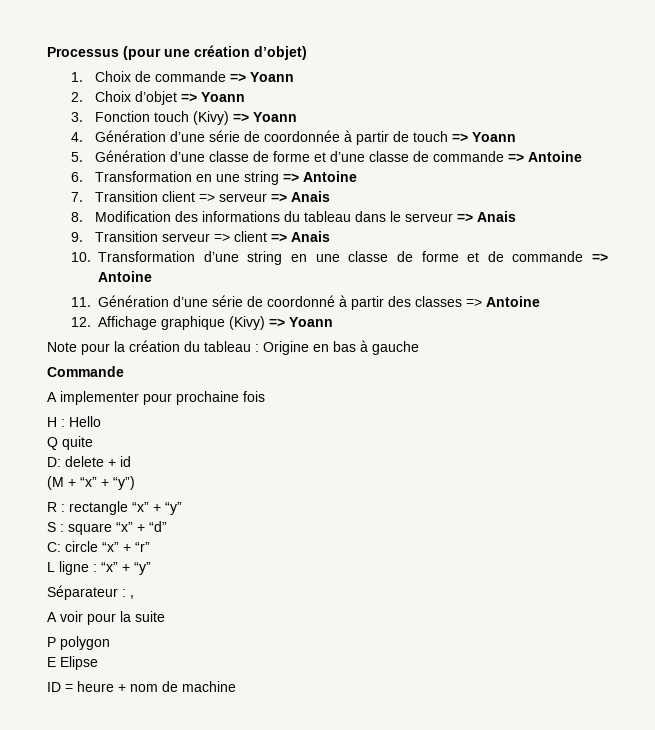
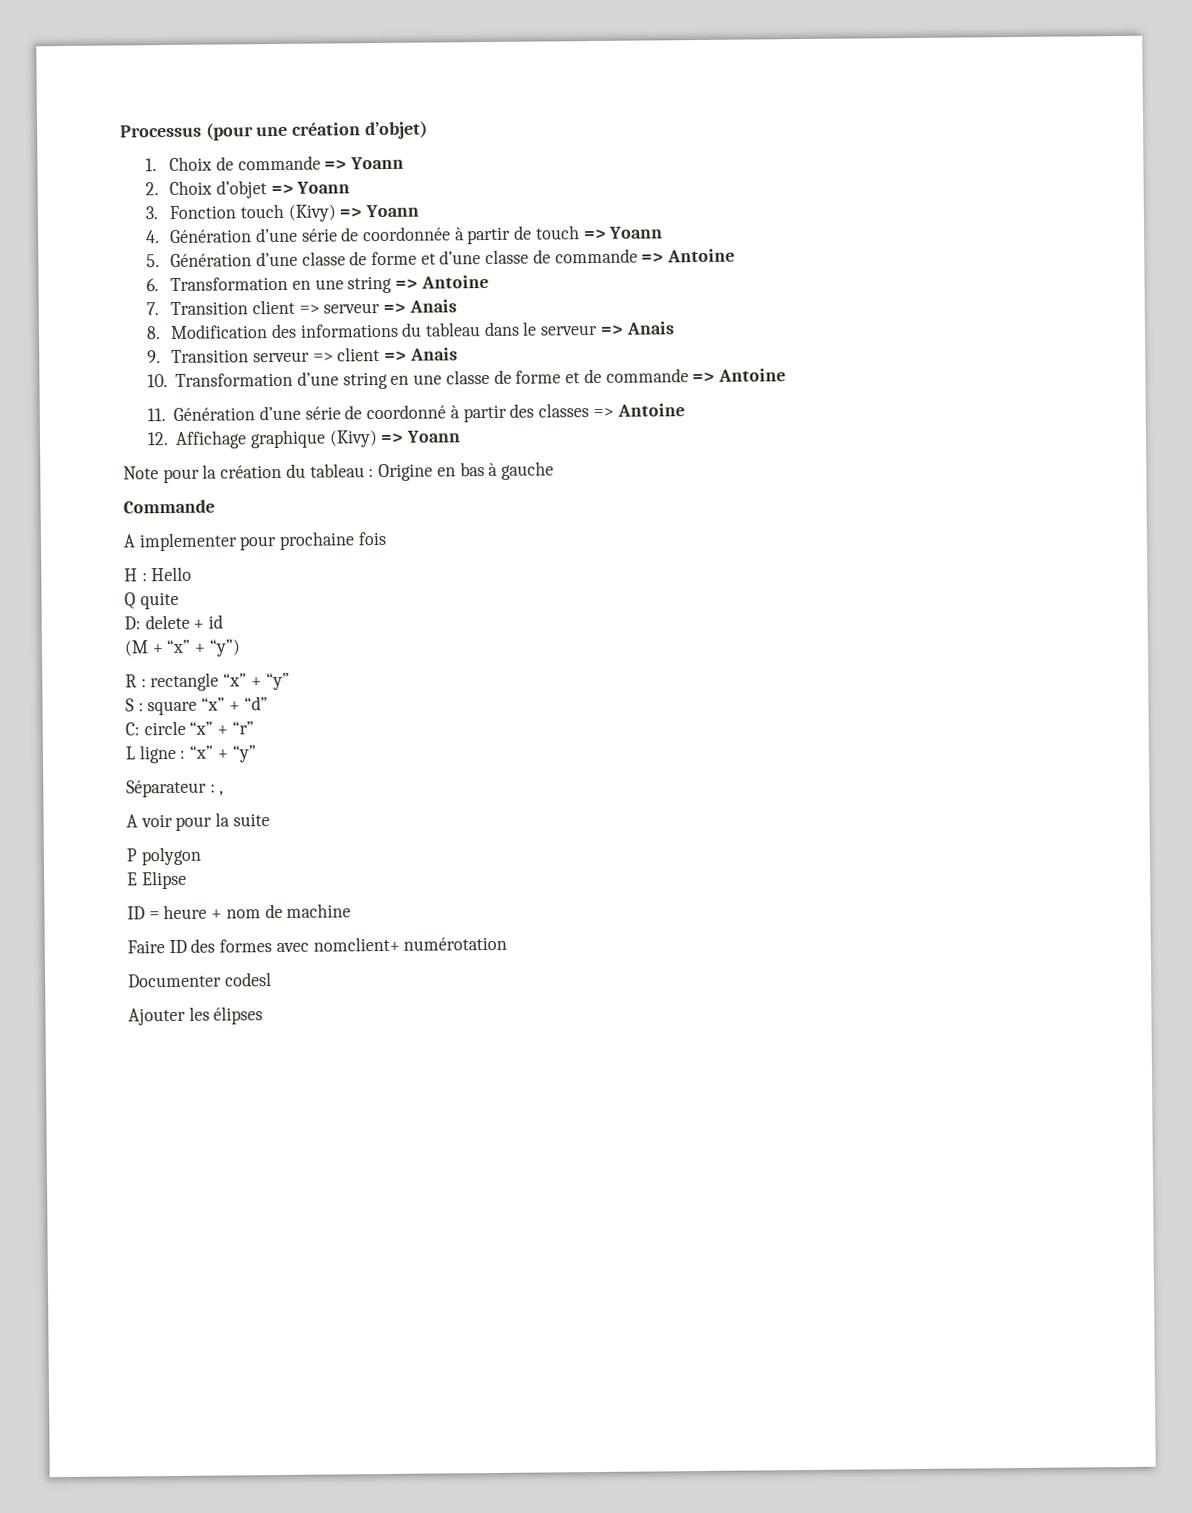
+ Faire ID des formes avec nomclient+ numérotation
+ Documenter codesl
+ Ajouter les élipses

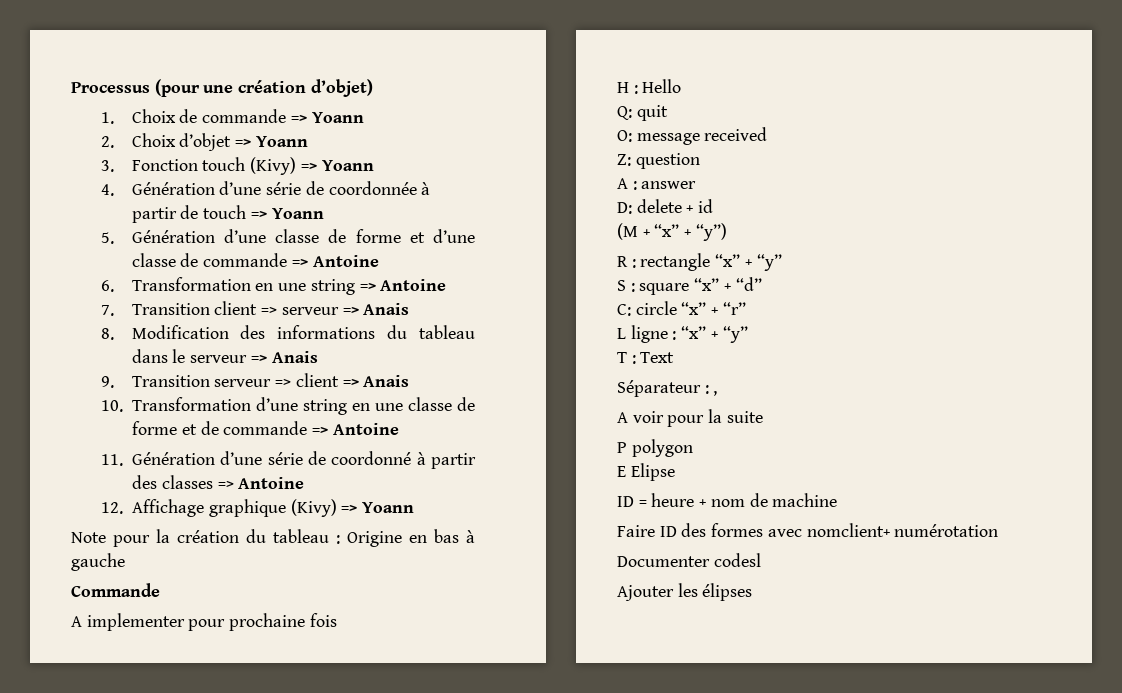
- Q quite
+ Q: quit
+ O: message received
+ Z: question
+ A : answer
+ T : Text

